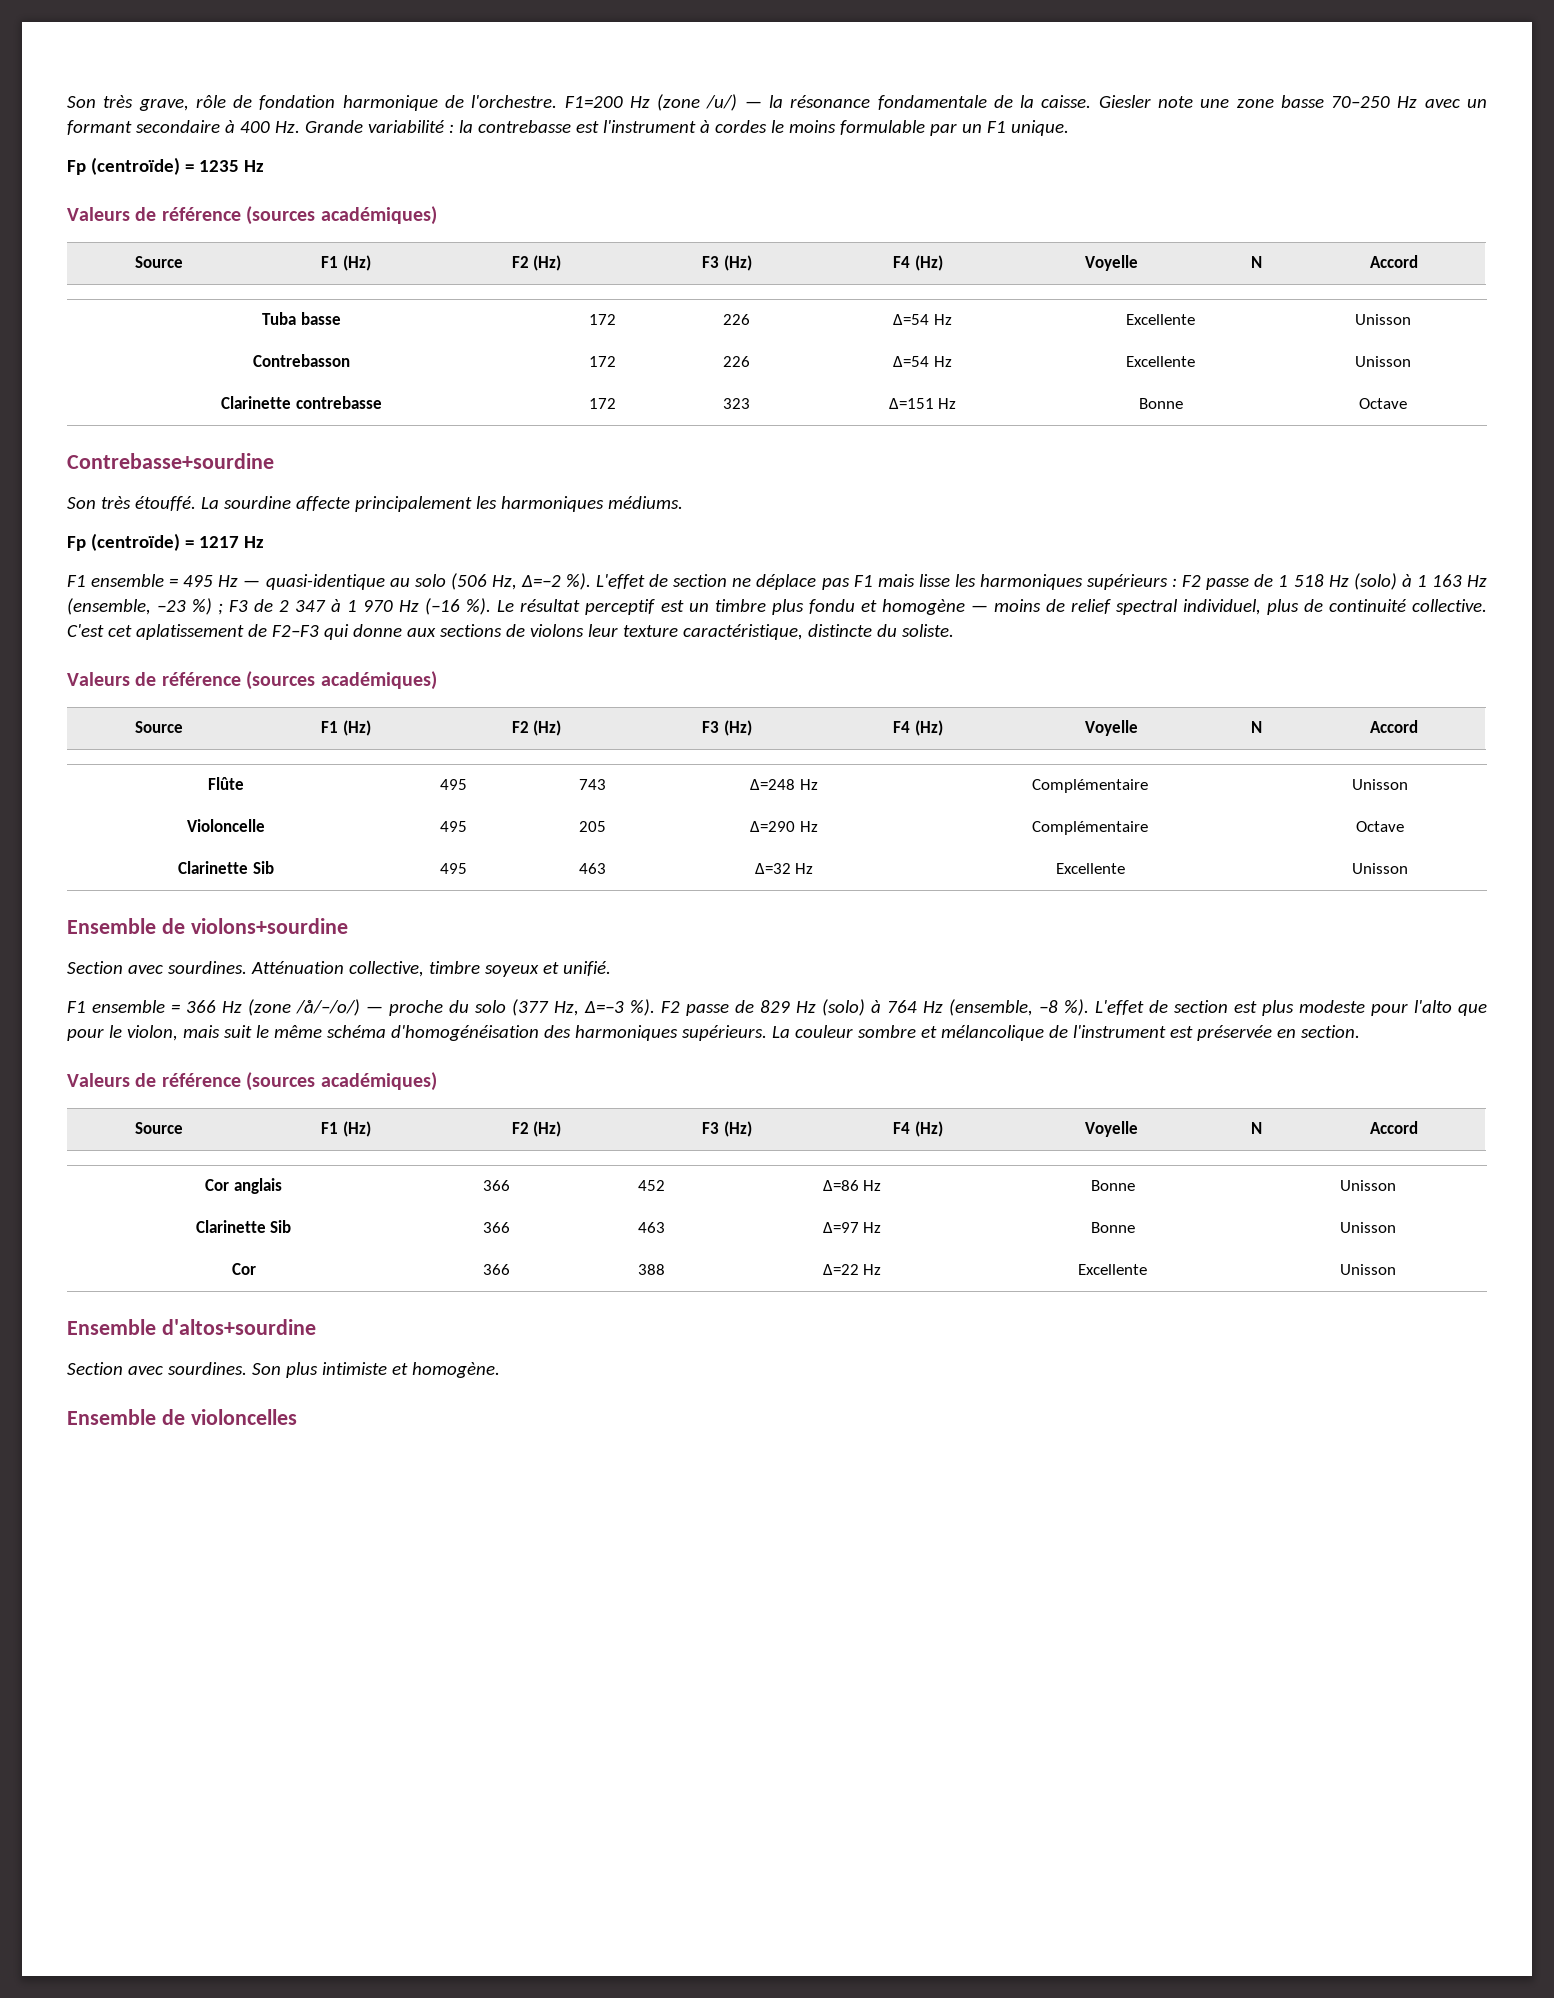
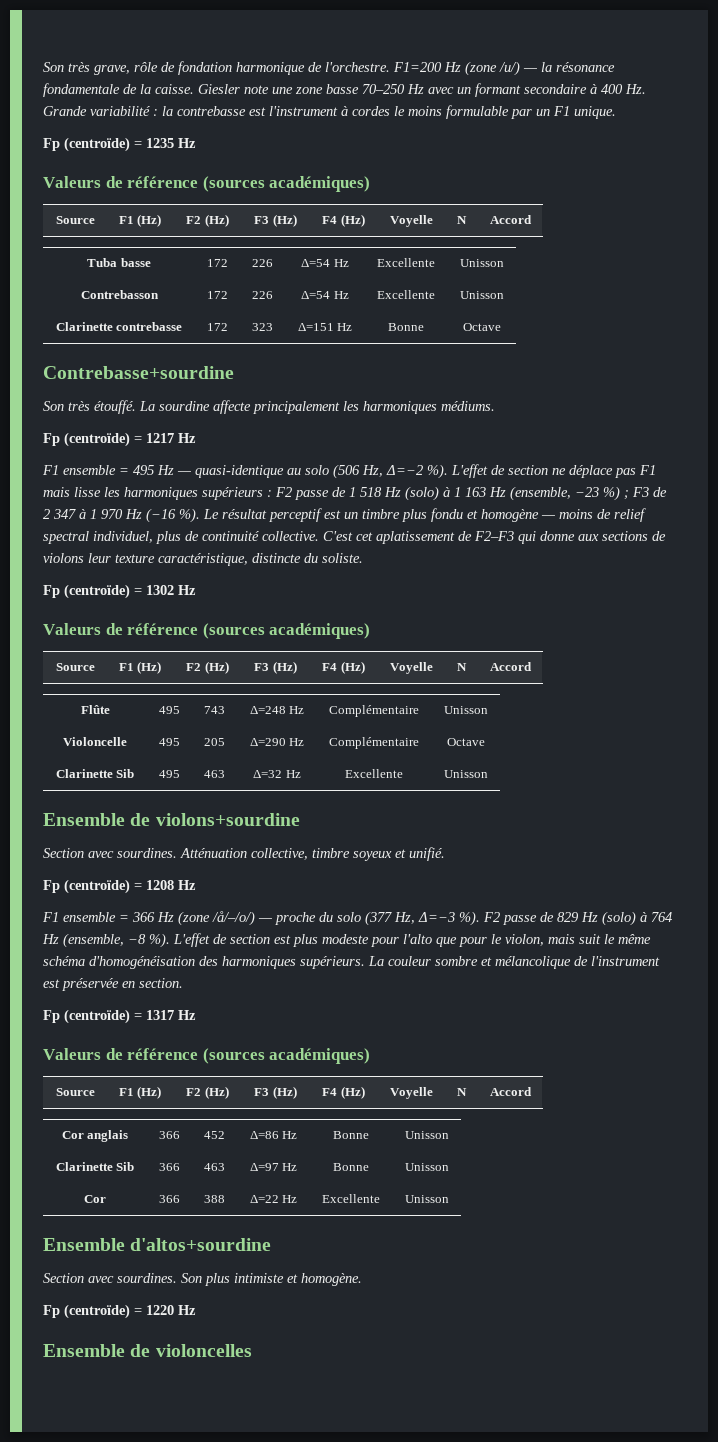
+ Fp (centroïde) = 1302 Hz
+ Fp (centroïde) = 1208 Hz
+ Fp (centroïde) = 1317 Hz
+ Fp (centroïde) = 1220 Hz

